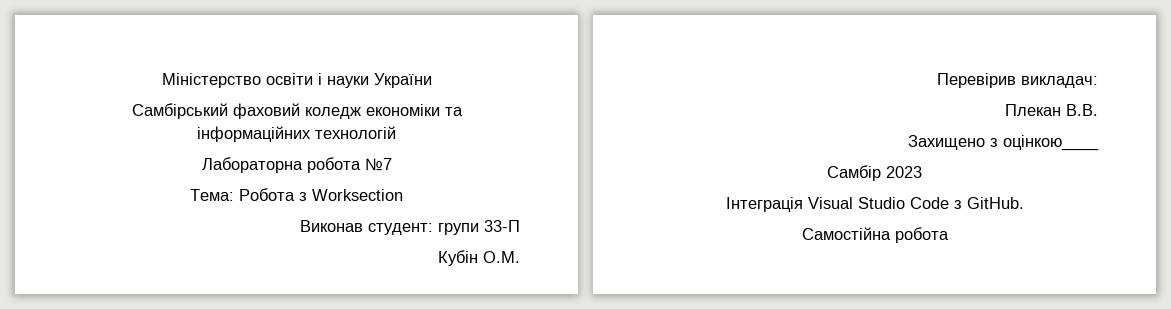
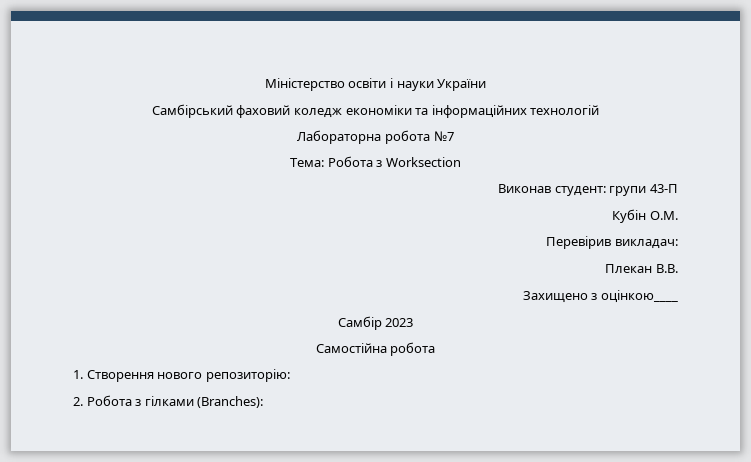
- Виконав студент: групи 33-П
+ Виконав студент: групи 43-П
- Інтеграція Visual Studio Code з GitHub.
  Самостійна робота
+ 1. Створення нового репозиторію:
+ 2. Робота з гілками (Branches):

